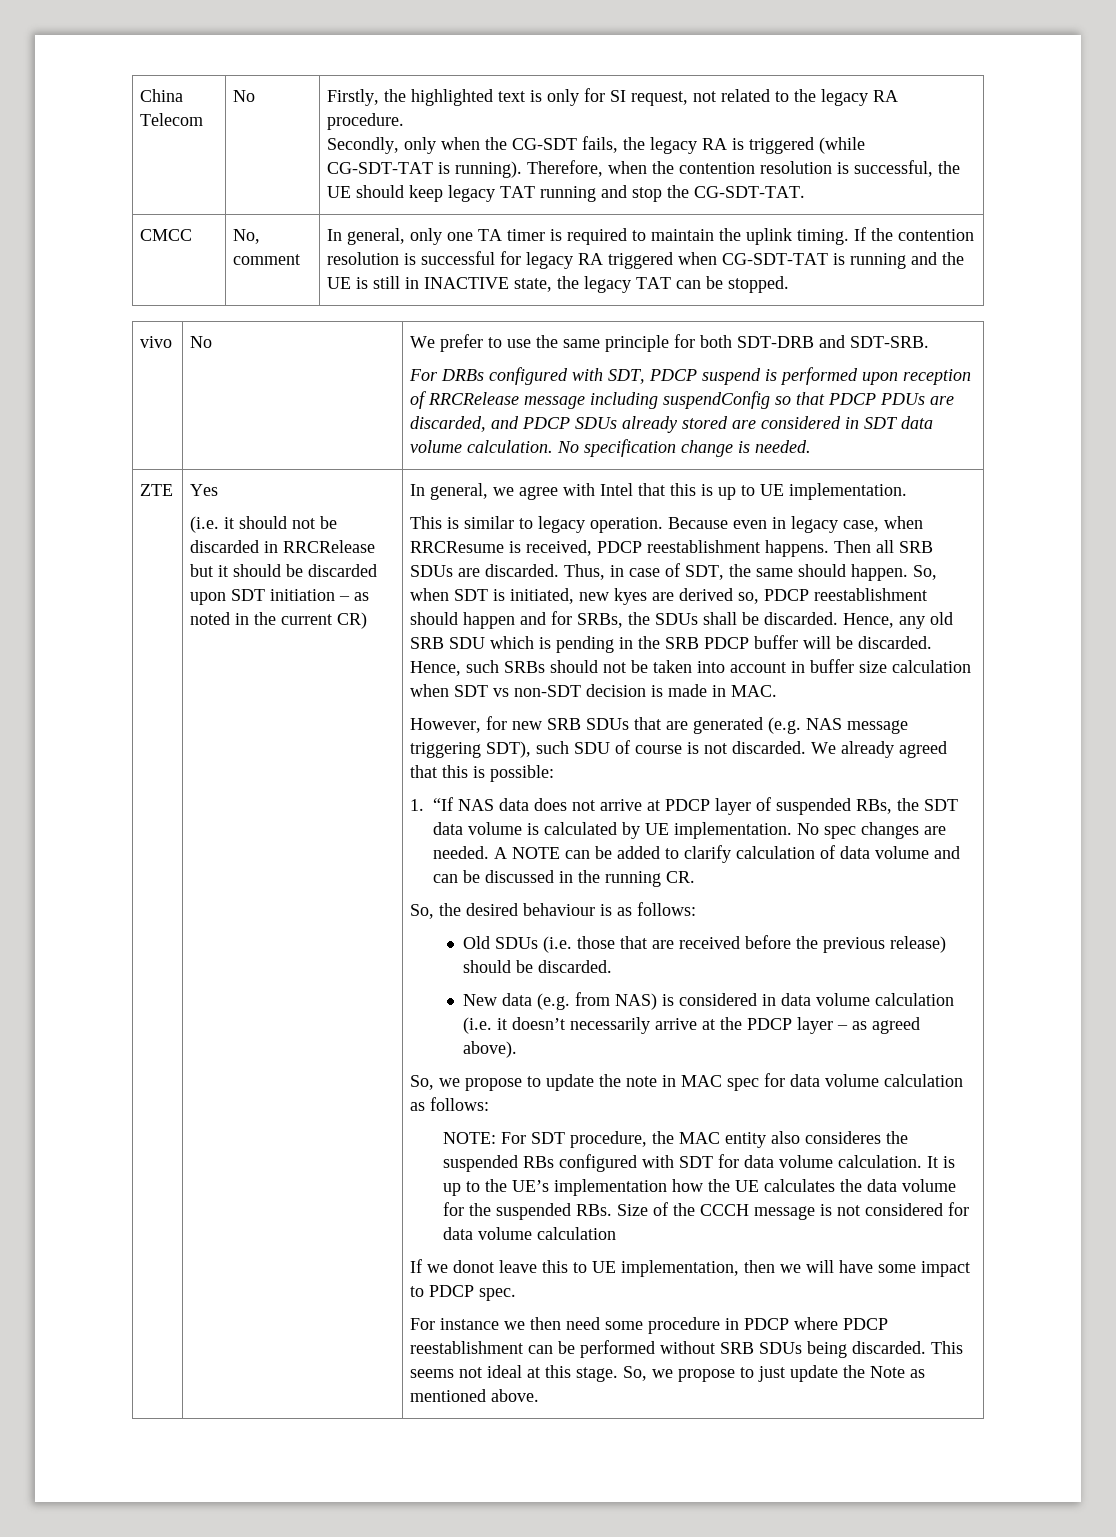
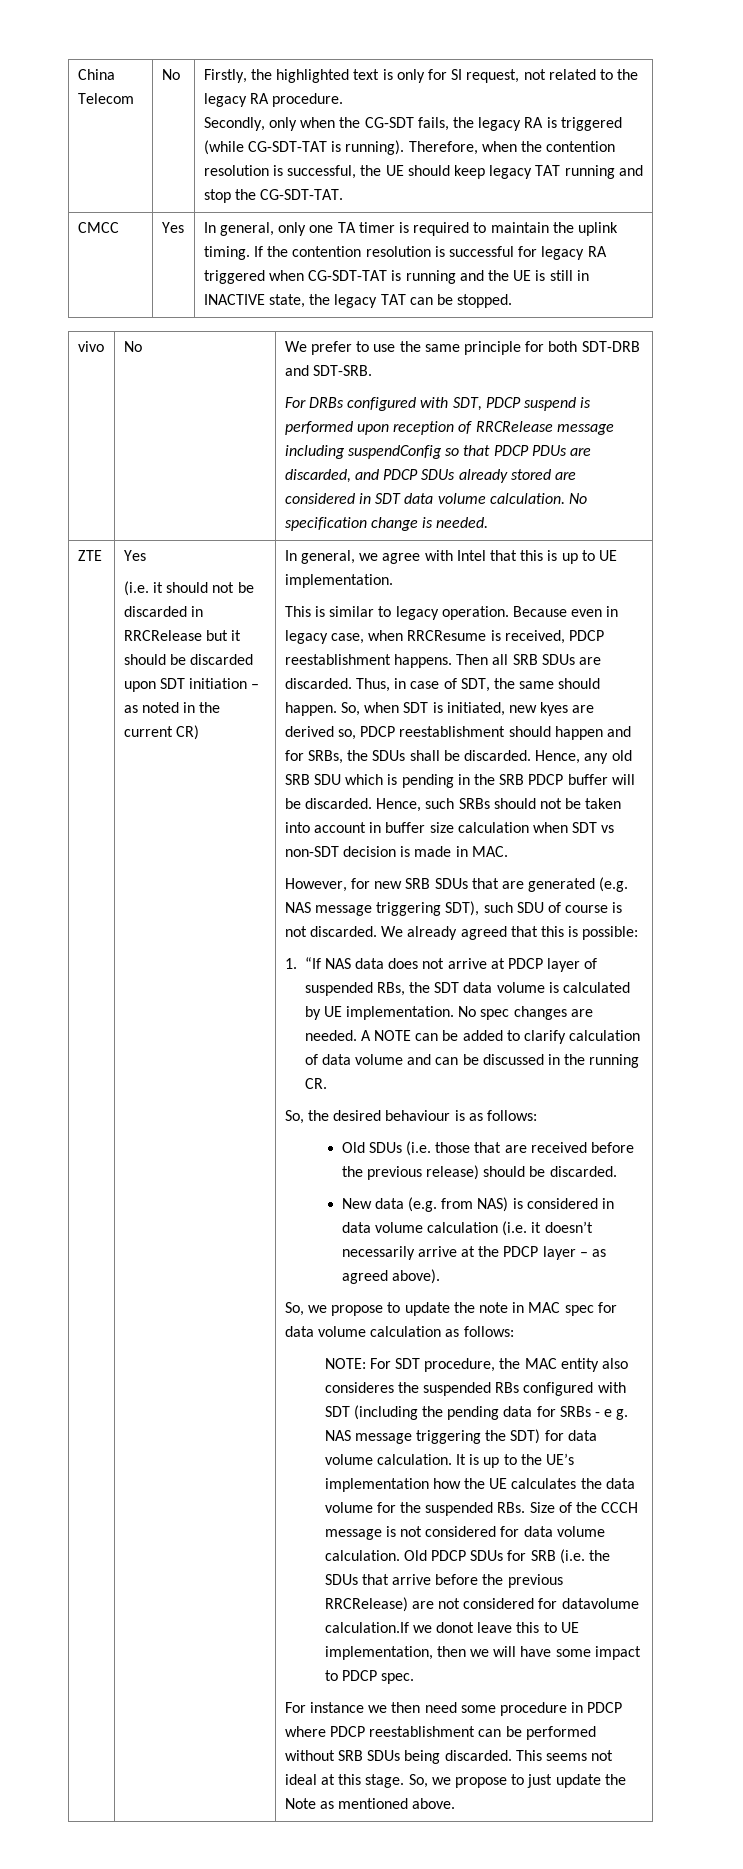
- CMCC | No, comment
+ CMCC | Yes
- NOTE: For SDT procedure, the MAC entity also consideres the suspended RBs configured with SDT for data volume calculation.
+ NOTE: For SDT procedure, the MAC entity also consideres the suspended RBs configured with SDT (including the pending data for SRBs - e g. NAS message triggering the SDT) for data volume calculation.
- It is up to the UE’s implementation how the UE calculates the data volume for the suspended RBs. Size of the CCCH message is not considered for data volume calculation
- If we donot leave this to UE implementation, then we will have some impact to PDCP spec.
+ It is up to the UE’s implementation how the UE calculates the data volume for the suspended RBs. Size of the CCCH message is not considered for data volume calculation. Old PDCP SDUs for SRB (i.e. the SDUs that arrive before the previous RRCRelease) are not considered for datavolume calculation.If we donot leave this to UE implementation, then we will have some impact to PDCP spec.

